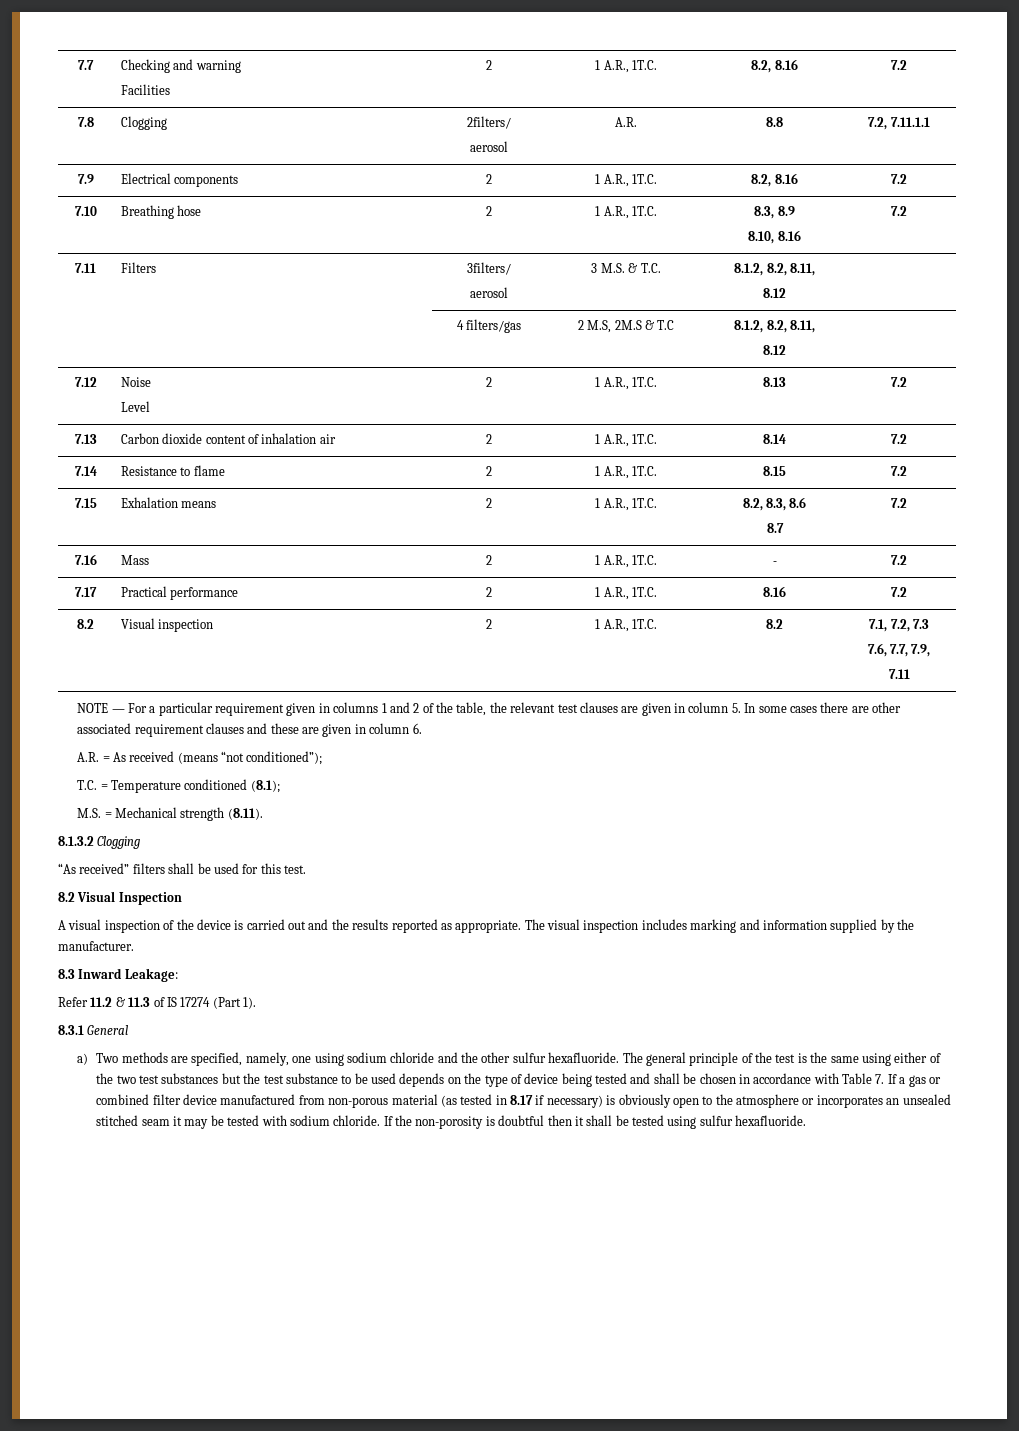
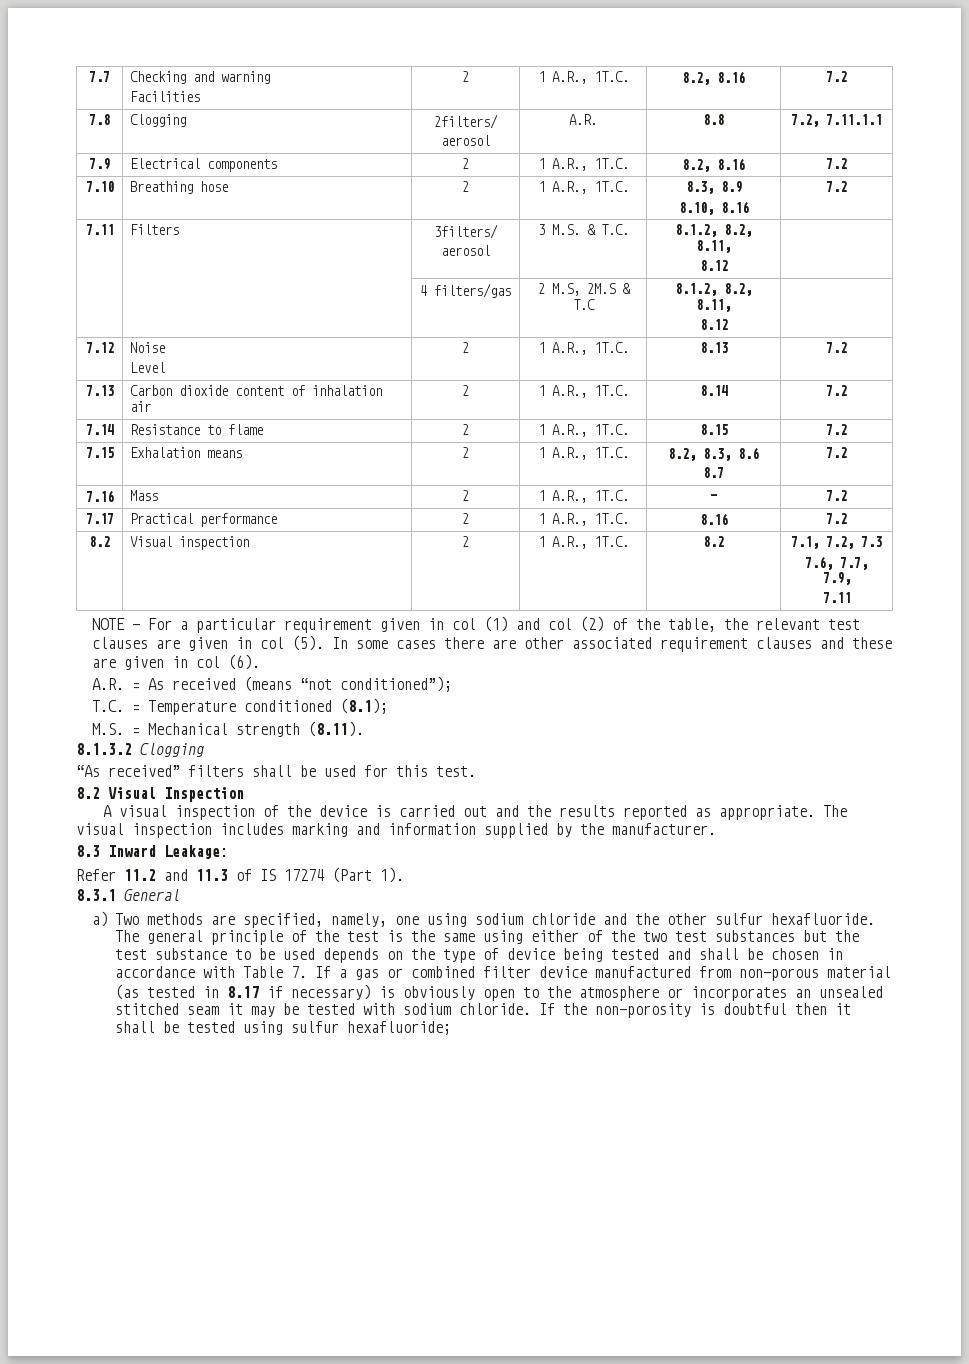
- NOTE — For a particular requirement given in columns 1 and 2 of the table, the relevant test clauses are given in column 5. In some cases there are other associated requirement clauses and these are given in column 6.
+ NOTE — For a particular requirement given in col (1) and col (2) of the table, the relevant test clauses are given in col (5). In some cases there are other associated requirement clauses and these are given in col (6).
- Refer 11.2 & 11.3 of IS 17274 (Part 1).
+ Refer 11.2 and 11.3 of IS 17274 (Part 1).
- If the non-porosity is doubtful then it shall be tested using sulfur hexafluoride.
+ If the non-porosity is doubtful then it shall be tested using sulfur hexafluoride;

